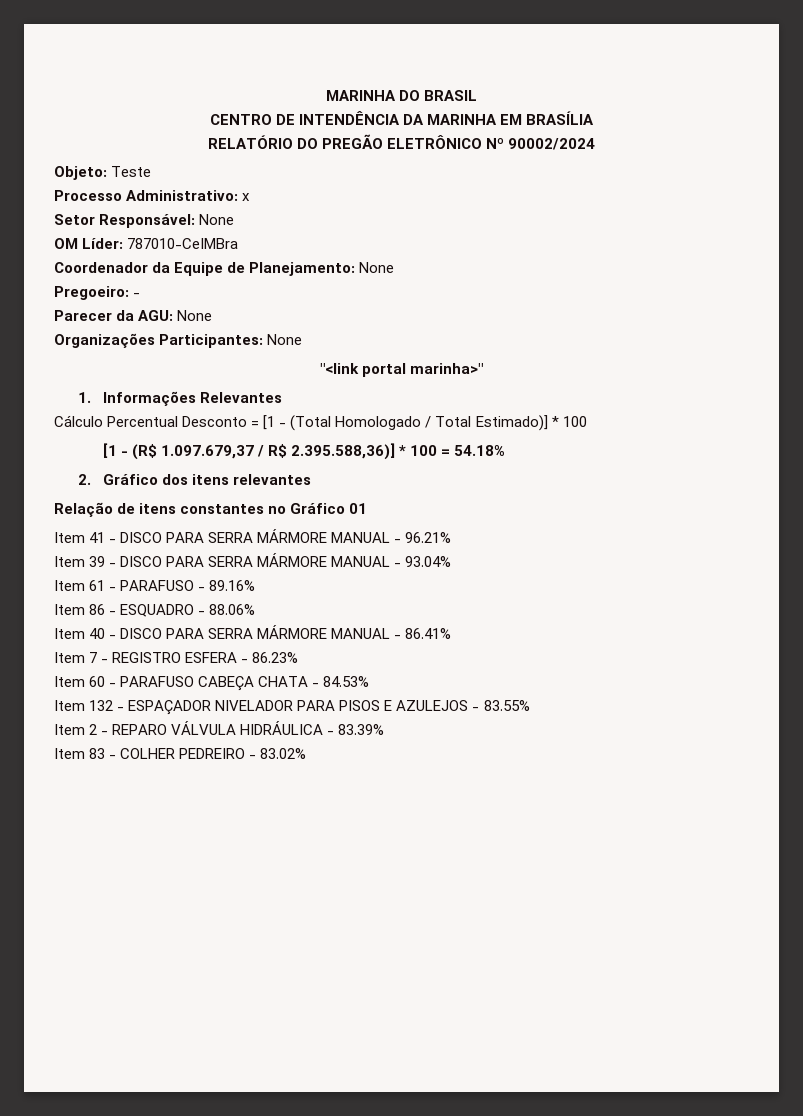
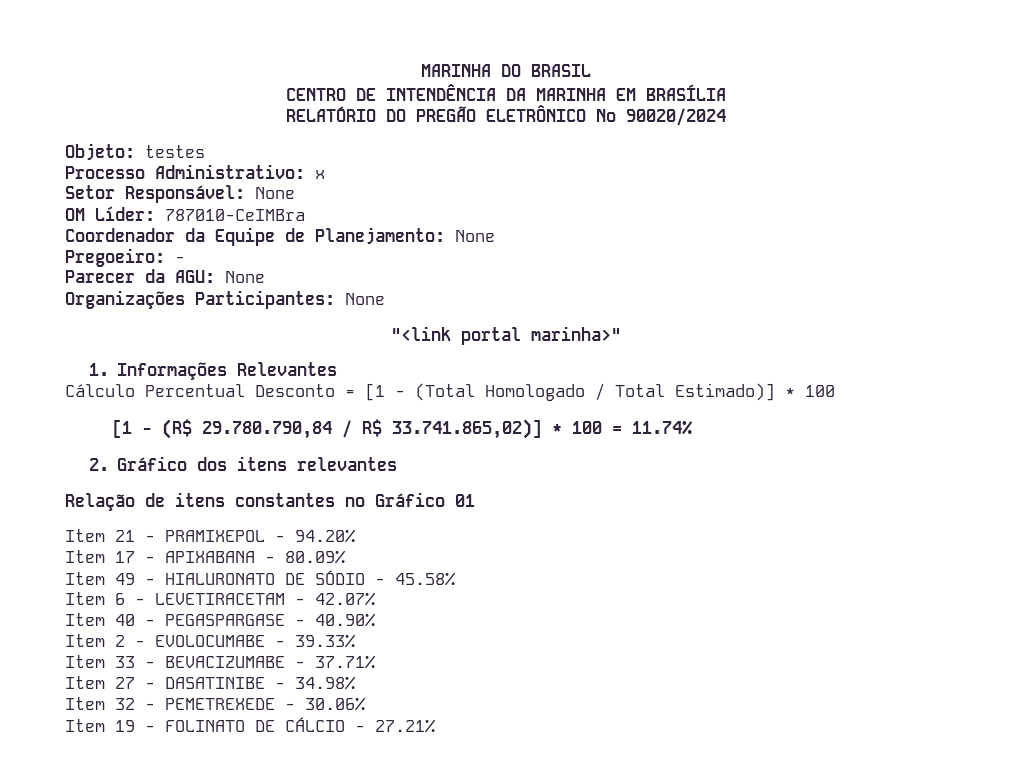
- RELATÓRIO DO PREGÃO ELETRÔNICO Nº 90002/2024
+ RELATÓRIO DO PREGÃO ELETRÔNICO Nº 90020/2024
- Objeto: Teste
+ Objeto: testes
- [1 - (R$ 1.097.679,37 / R$ 2.395.588,36)] * 100 = 54.18%
+ [1 - (R$ 29.780.790,84 / R$ 33.741.865,02)] * 100 = 11.74%
- Item 41 - DISCO PARA SERRA MÁRMORE MANUAL - 96.21%
- Item 39 - DISCO PARA SERRA MÁRMORE MANUAL - 93.04%
- Item 61 - PARAFUSO - 89.16%
- Item 86 - ESQUADRO - 88.06%
- Item 40 - DISCO PARA SERRA MÁRMORE MANUAL - 86.41%
- Item 7 - REGISTRO ESFERA - 86.23%
- Item 60 - PARAFUSO CABEÇA CHATA - 84.53%
- Item 132 - ESPAÇADOR NIVELADOR PARA PISOS E AZULEJOS - 83.55%
- Item 2 - REPARO VÁLVULA HIDRÁULICA - 83.39%
- Item 83 - COLHER PEDREIRO - 83.02%
+ Item 21 - PRAMIXEPOL - 94.20%
+ Item 17 - APIXABANA - 80.09%
+ Item 49 - HIALURONATO DE SÓDIO - 45.58%
+ Item 6 - LEVETIRACETAM - 42.07%
+ Item 40 - PEGASPARGASE - 40.90%
+ Item 2 - EVOLOCUMABE - 39.33%
+ Item 33 - BEVACIZUMABE - 37.71%
+ Item 27 - DASATINIBE - 34.98%
+ Item 32 - PEMETREXEDE - 30.06%
+ Item 19 - FOLINATO DE CÁLCIO - 27.21%

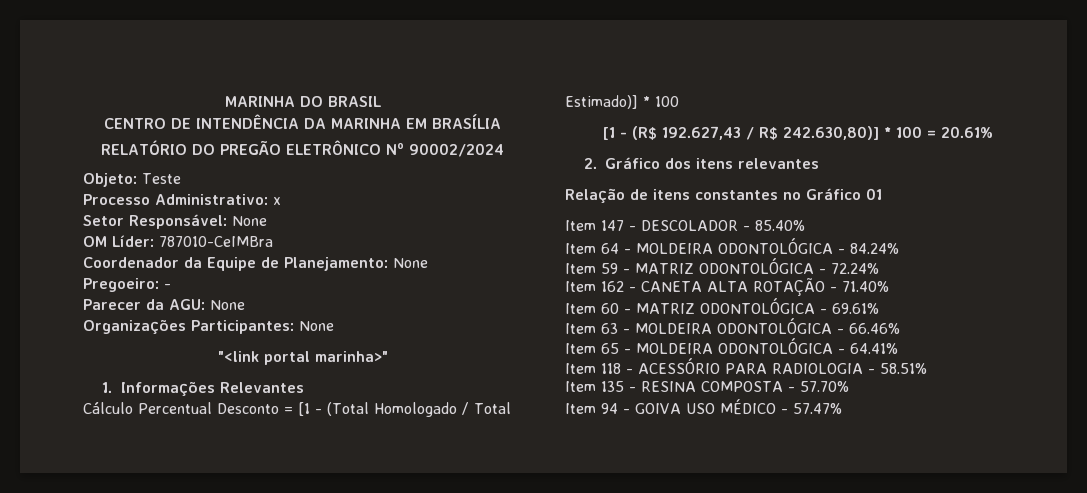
- RELATÓRIO DO PREGÃO ELETRÔNICO Nº 90020/2024
+ RELATÓRIO DO PREGÃO ELETRÔNICO Nº 90002/2024
- Objeto: testes
+ Objeto: Teste
- [1 - (R$ 29.780.790,84 / R$ 33.741.865,02)] * 100 = 11.74%
+ [1 - (R$ 192.627,43 / R$ 242.630,80)] * 100 = 20.61%
- Item 21 - PRAMIXEPOL - 94.20%
- Item 17 - APIXABANA - 80.09%
- Item 49 - HIALURONATO DE SÓDIO - 45.58%
- Item 6 - LEVETIRACETAM - 42.07%
- Item 40 - PEGASPARGASE - 40.90%
- Item 2 - EVOLOCUMABE - 39.33%
- Item 33 - BEVACIZUMABE - 37.71%
- Item 27 - DASATINIBE - 34.98%
- Item 32 - PEMETREXEDE - 30.06%
- Item 19 - FOLINATO DE CÁLCIO - 27.21%
+ Item 147 - DESCOLADOR - 85.40%
+ Item 64 - MOLDEIRA ODONTOLÓGICA - 84.24%
+ Item 59 - MATRIZ ODONTOLÓGICA - 72.24%
+ Item 162 - CANETA ALTA ROTAÇÃO - 71.40%
+ Item 60 - MATRIZ ODONTOLÓGICA - 69.61%
+ Item 63 - MOLDEIRA ODONTOLÓGICA - 66.46%
+ Item 65 - MOLDEIRA ODONTOLÓGICA - 64.41%
+ Item 118 - ACESSÓRIO PARA RADIOLOGIA - 58.51%
+ Item 135 - RESINA COMPOSTA - 57.70%
+ Item 94 - GOIVA USO MÉDICO - 57.47%

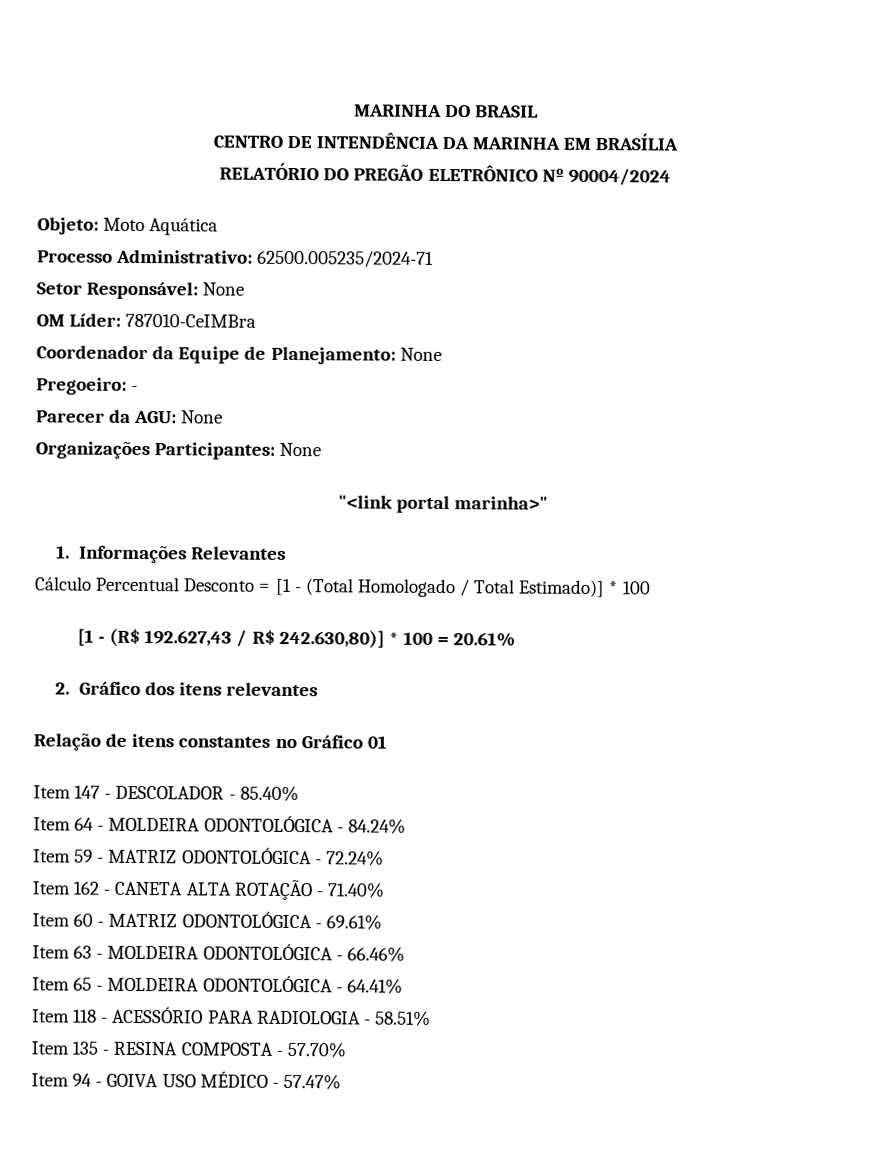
- RELATÓRIO DO PREGÃO ELETRÔNICO Nº 90002/2024
+ RELATÓRIO DO PREGÃO ELETRÔNICO Nº 90004/2024
- Objeto: Teste
+ Objeto: Moto Aquática
- Processo Administrativo: x
+ Processo Administrativo: 62500.005235/2024-71

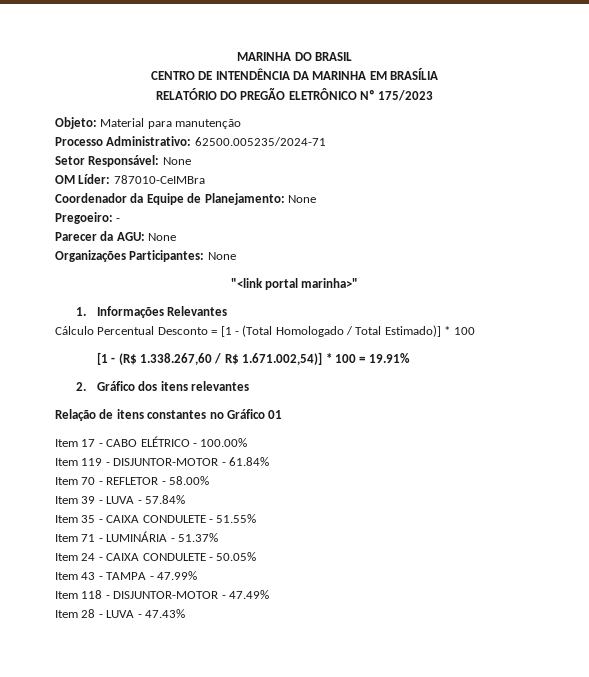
- RELATÓRIO DO PREGÃO ELETRÔNICO Nº 90004/2024
+ RELATÓRIO DO PREGÃO ELETRÔNICO Nº 175/2023
- Objeto: Moto Aquática
+ Objeto: Material para manutenção
- [1 - (R$ 192.627,43 / R$ 242.630,80)] * 100 = 20.61%
+ [1 - (R$ 1.338.267,60 / R$ 1.671.002,54)] * 100 = 19.91%
- Item 147 - DESCOLADOR - 85.40%
- Item 64 - MOLDEIRA ODONTOLÓGICA - 84.24%
- Item 59 - MATRIZ ODONTOLÓGICA - 72.24%
- Item 162 - CANETA ALTA ROTAÇÃO - 71.40%
- Item 60 - MATRIZ ODONTOLÓGICA - 69.61%
- Item 63 - MOLDEIRA ODONTOLÓGICA - 66.46%
- Item 65 - MOLDEIRA ODONTOLÓGICA - 64.41%
- Item 118 - ACESSÓRIO PARA RADIOLOGIA - 58.51%
- Item 135 - RESINA COMPOSTA - 57.70%
- Item 94 - GOIVA USO MÉDICO - 57.47%
+ Item 17 - CABO ELÉTRICO - 100.00%
+ Item 119 - DISJUNTOR-MOTOR - 61.84%
+ Item 70 - REFLETOR - 58.00%
+ Item 39 - LUVA - 57.84%
+ Item 35 - CAIXA CONDULETE - 51.55%
+ Item 71 - LUMINÁRIA - 51.37%
+ Item 24 - CAIXA CONDULETE - 50.05%
+ Item 43 - TAMPA - 47.99%
+ Item 118 - DISJUNTOR-MOTOR - 47.49%
+ Item 28 - LUVA - 47.43%

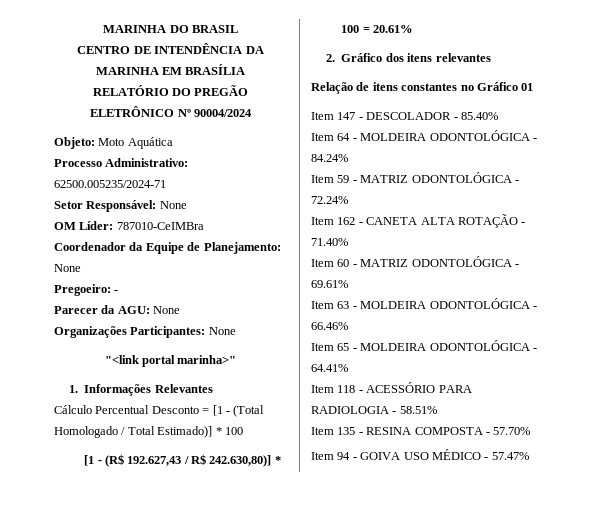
- RELATÓRIO DO PREGÃO ELETRÔNICO Nº 175/2023
+ RELATÓRIO DO PREGÃO ELETRÔNICO Nº 90004/2024
- Objeto: Material para manutenção
+ Objeto: Moto Aquática
- [1 - (R$ 1.338.267,60 / R$ 1.671.002,54)] * 100 = 19.91%
+ [1 - (R$ 192.627,43 / R$ 242.630,80)] * 100 = 20.61%
- Item 17 - CABO ELÉTRICO - 100.00%
- Item 119 - DISJUNTOR-MOTOR - 61.84%
- Item 70 - REFLETOR - 58.00%
- Item 39 - LUVA - 57.84%
- Item 35 - CAIXA CONDULETE - 51.55%
- Item 71 - LUMINÁRIA - 51.37%
- Item 24 - CAIXA CONDULETE - 50.05%
- Item 43 - TAMPA - 47.99%
- Item 118 - DISJUNTOR-MOTOR - 47.49%
- Item 28 - LUVA - 47.43%
+ Item 147 - DESCOLADOR - 85.40%
+ Item 64 - MOLDEIRA ODONTOLÓGICA - 84.24%
+ Item 59 - MATRIZ ODONTOLÓGICA - 72.24%
+ Item 162 - CANETA ALTA ROTAÇÃO - 71.40%
+ Item 60 - MATRIZ ODONTOLÓGICA - 69.61%
+ Item 63 - MOLDEIRA ODONTOLÓGICA - 66.46%
+ Item 65 - MOLDEIRA ODONTOLÓGICA - 64.41%
+ Item 118 - ACESSÓRIO PARA RADIOLOGIA - 58.51%
+ Item 135 - RESINA COMPOSTA - 57.70%
+ Item 94 - GOIVA USO MÉDICO - 57.47%

